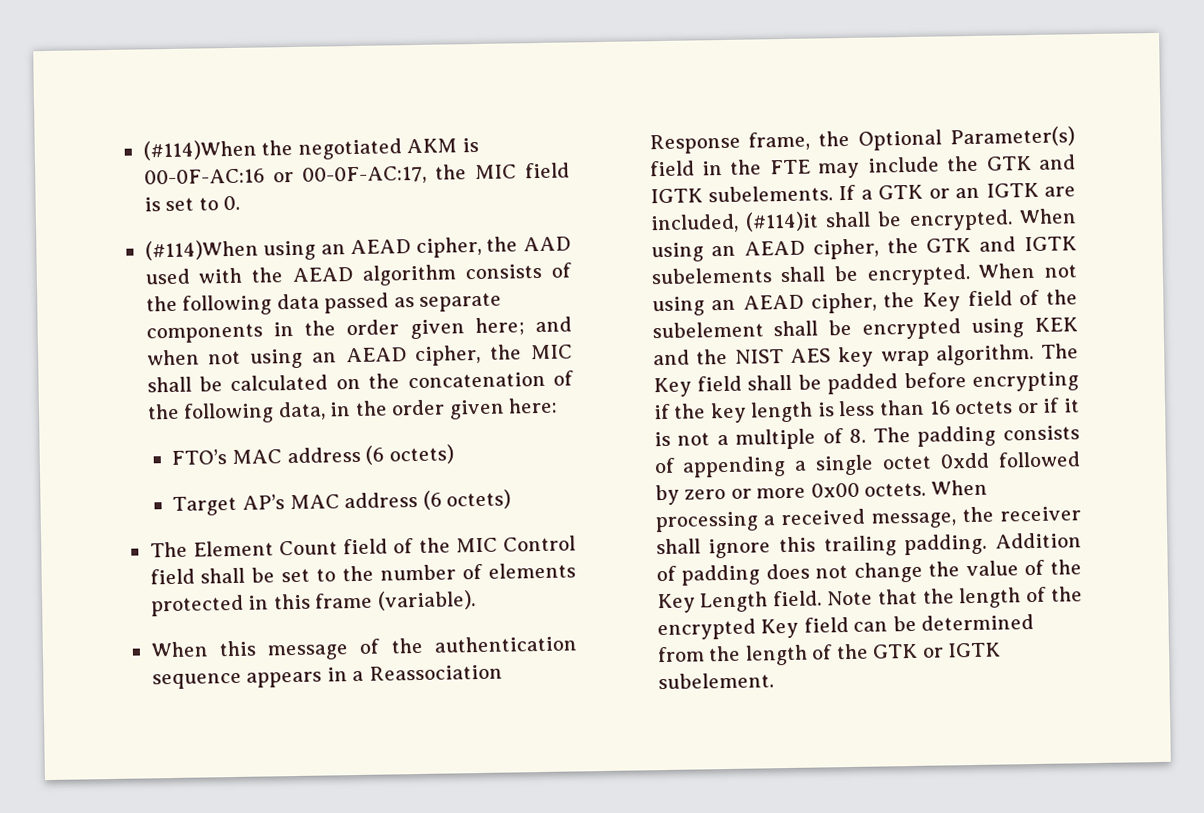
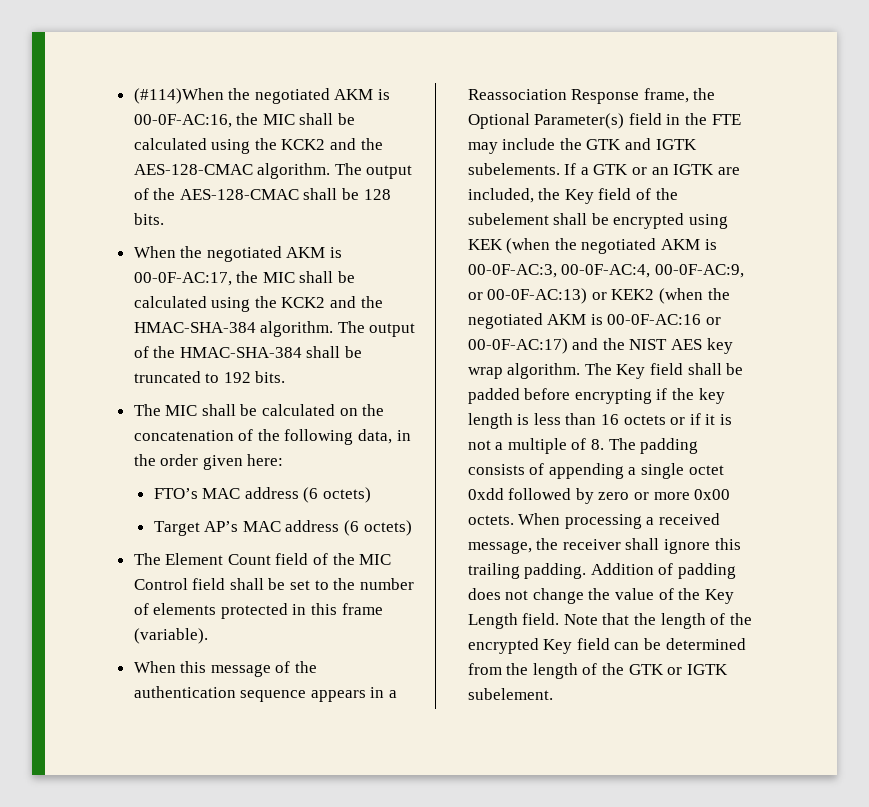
- (#114)When the negotiated AKM is 00-0F-AC:16 or 00-0F-AC:17, the MIC field is set to 0.
- (#114)When using an AEAD cipher, the AAD used with the AEAD algorithm consists of the following data passed as separate components in the order given here; and when not using an AEAD cipher, the MIC shall be calculated on the concatenation of the following data, in the order given here:
+ (#114)When the negotiated AKM is 00-0F-AC:16, the MIC shall be calculated using the KCK2 and the AES-128-CMAC algorithm. The output of the AES-128-CMAC shall be 128 bits.
+ When the negotiated AKM is 00-0F-AC:17, the MIC shall be calculated using the KCK2 and the HMAC-SHA-384 algorithm. The output of the HMAC-SHA-384 shall be truncated to 192 bits.
+ The MIC shall be calculated on the concatenation of the following data, in the order given here:
- If a GTK or an IGTK are included, (#114)it shall be encrypted. When using an AEAD cipher, the GTK and IGTK subelements shall be encrypted. When not using an AEAD cipher, the Key field of the subelement shall be encrypted using KEK and the NIST AES key wrap algorithm.
+ If a GTK or an IGTK are included, the Key field of the subelement shall be encrypted using KEK (when the negotiated AKM is 00-0F-AC:3, 00-0F-AC:4, 00-0F-AC:9, or 00-0F-AC:13) or KEK2 (when the negotiated AKM is 00-0F-AC:16 or 00-0F-AC:17) and the NIST AES key wrap algorithm.

